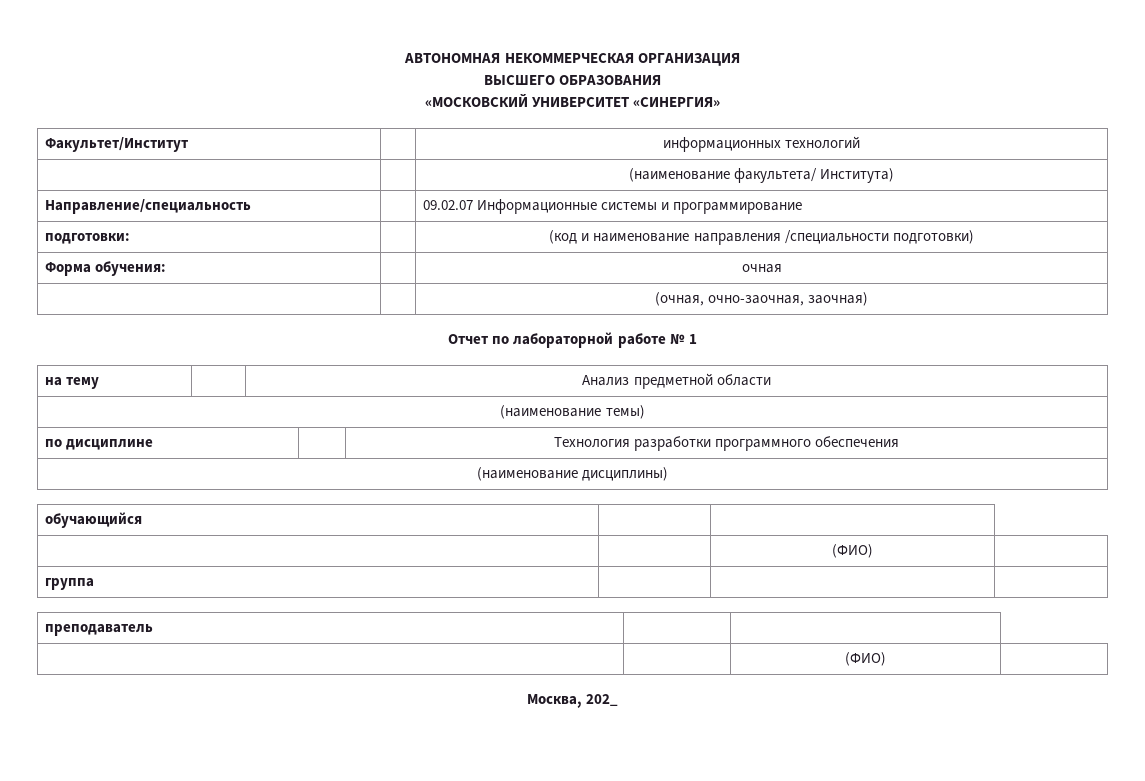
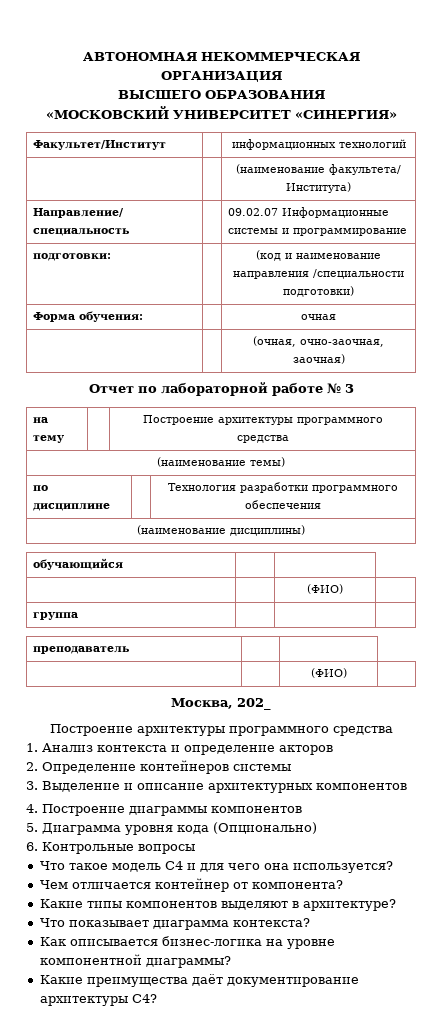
- Отчет по лабораторной работе № 1
+ Отчет по лабораторной работе № 3
- на тему | | Анализ предметной области
+ на тему | | Построение архитектуры программного средства
  Москва, 202_
+ Построение архитектуры программного средства
+ 1. Анализ контекста и определение акторов
+ 2. Определение контейнеров системы
+ 3. Выделение и описание архитектурных компонентов
+ 4. Построение диаграммы компонентов
+ 5. Диаграмма уровня кода (Опционально)
+ 6. Контрольные вопросы
+ Что такое модель C4 и для чего она используется?
+ Чем отличается контейнер от компонента?
+ Какие типы компонентов выделяют в архитектуре?
+ Что показывает диаграмма контекста?
+ Как описывается бизнес-логика на уровне компонентной диаграммы?
+ Какие преимущества даёт документирование архитектуры C4?

